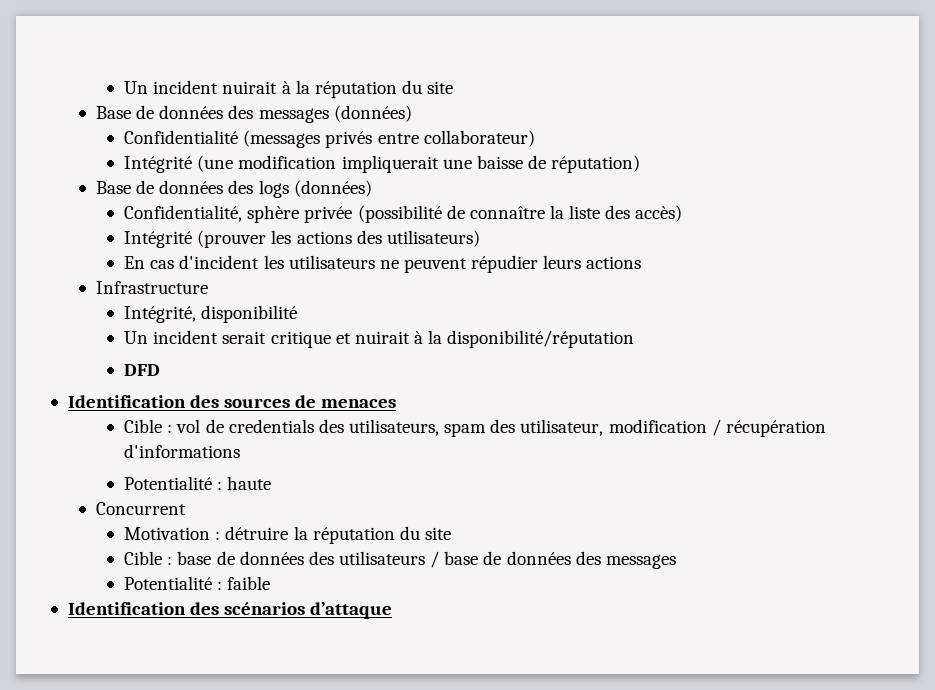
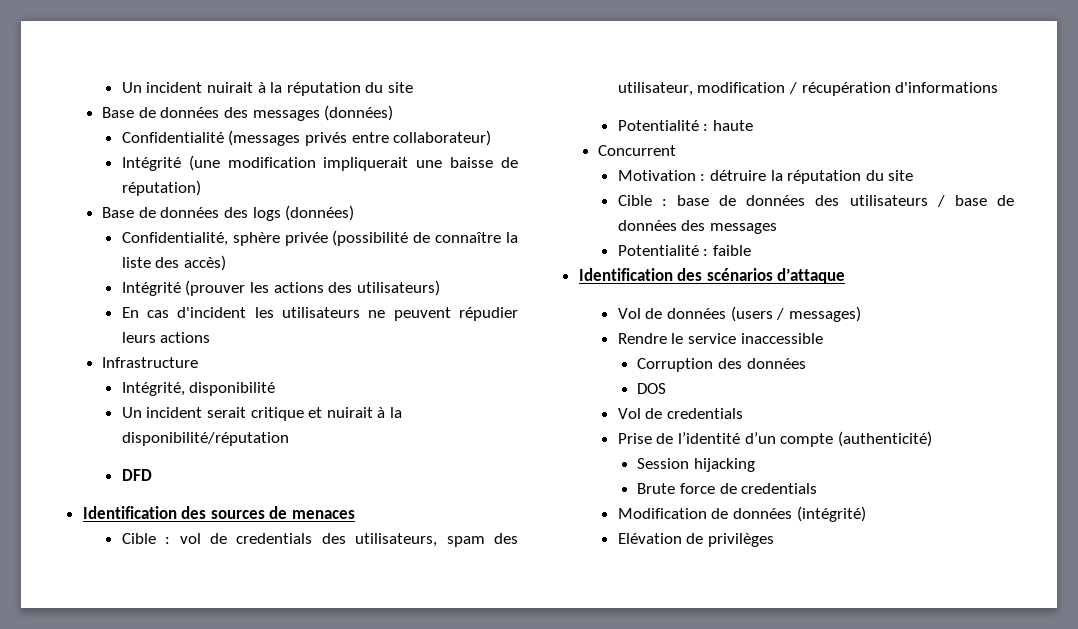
+ Vol de données (users / messages)
+ Rendre le service inaccessible
+ Corruption des données
+ DOS
+ Vol de credentials
+ Prise de l’identité d’un compte (authenticité)
+ Session hijacking
+ Brute force de credentials
+ Modification de données (intégrité)
+ Elévation de privilèges

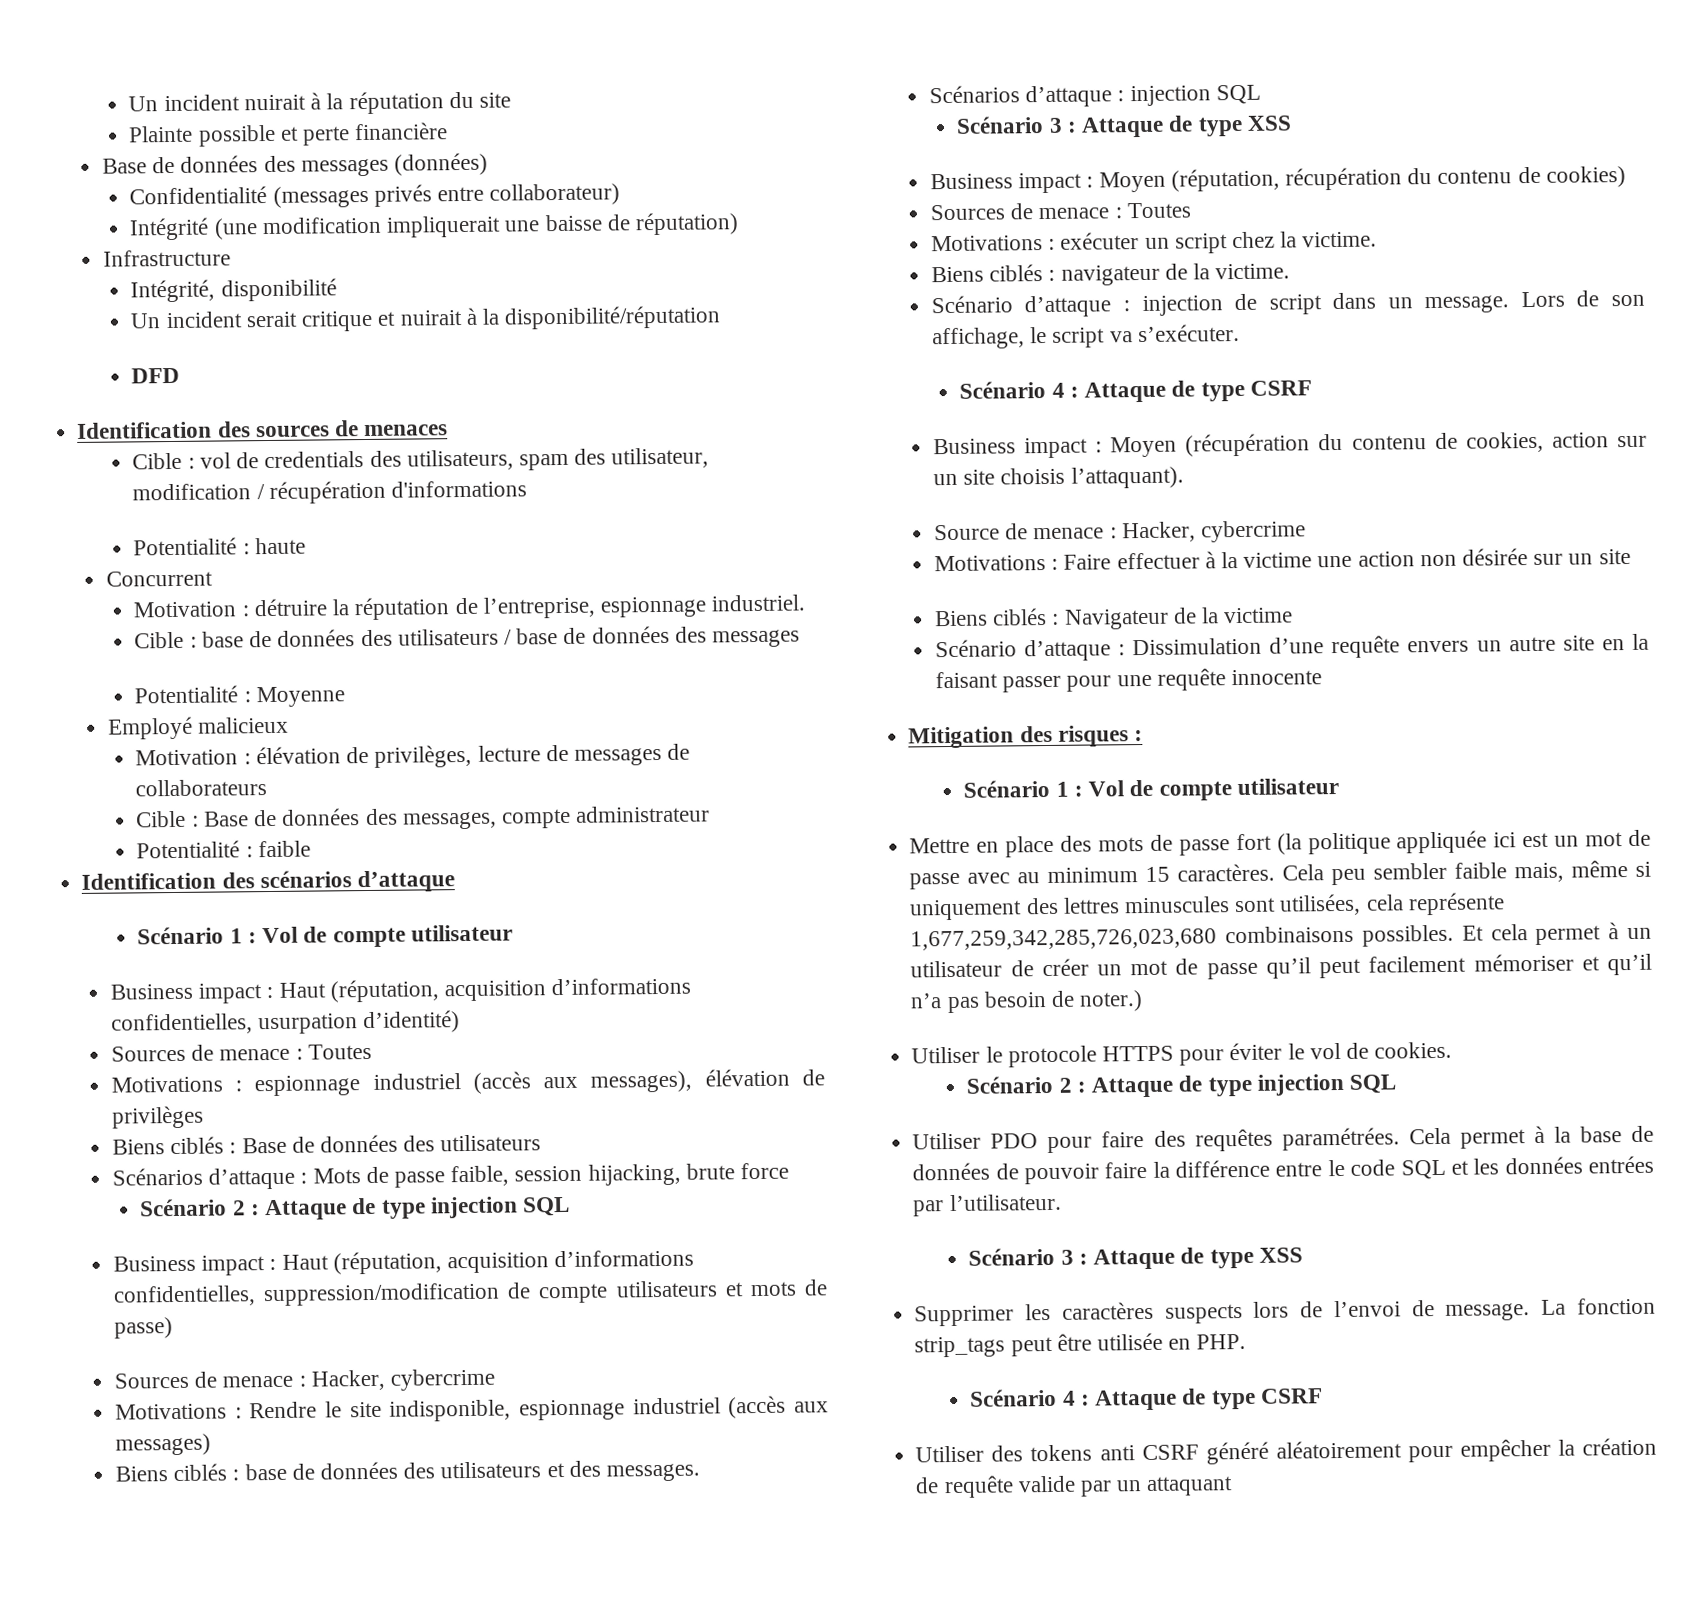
+ Plainte possible et perte financière
- Base de données des logs (données)
- Confidentialité, sphère privée (possibilité de connaître la liste des accès)
- Intégrité (prouver les actions des utilisateurs)
- En cas d'incident les utilisateurs ne peuvent répudier leurs actions
- Motivation : détruire la réputation du site
+ Motivation : détruire la réputation de l’entreprise, espionnage industriel.
+ Potentialité : Moyenne
+ Employé malicieux
+ Motivation : élévation de privilèges, lecture de messages de collaborateurs
+ Cible : Base de données des messages, compte administrateur
  Identification des scénarios d’attaque
- Vol de données (users / messages)
- Rendre le service inaccessible
- Corruption des données
- DOS
- Vol de credentials
- Prise de l’identité d’un compte (authenticité)
- Session hijacking
- Brute force de credentials
- Modification de données (intégrité)
- Elévation de privilèges
+ Scénario 1 : Vol de compte utilisateur
+ Business impact : Haut (réputation, acquisition d’informations confidentielles, usurpation d’identité)
+ Sources de menace : Toutes
+ Motivations : espionnage industriel (accès aux messages), élévation de privilèges
+ Biens ciblés : Base de données des utilisateurs
+ Scénarios d’attaque : Mots de passe faible, session hijacking, brute force
+ Scénario 2 : Attaque de type injection SQL
+ Business impact : Haut (réputation, acquisition d’informations confidentielles, suppression/modification de compte utilisateurs et mots de passe)
+ Sources de menace : Hacker, cybercrime
+ Motivations : Rendre le site indisponible, espionnage industriel (accès aux messages)
+ Biens ciblés : base de données des utilisateurs et des messages.
+ Scénarios d’attaque : injection SQL
+ Scénario 3 : Attaque de type XSS
+ Business impact : Moyen (réputation, récupération du contenu de cookies)
+ Sources de menace : Toutes
+ Motivations : exécuter un script chez la victime.
+ Biens ciblés : navigateur de la victime.
+ Scénario d’attaque : injection de script dans un message. Lors de son affichage, le script va s’exécuter.
+ Scénario 4 : Attaque de type CSRF
+ Business impact : Moyen (récupération du contenu de cookies, action sur un site choisis l’attaquant).
+ Source de menace : Hacker, cybercrime
+ Motivations : Faire effectuer à la victime une action non désirée sur un site
+ Biens ciblés : Navigateur de la victime
+ Scénario d’attaque : Dissimulation d’une requête envers un autre site en la faisant passer pour une requête innocente
+ Mitigation des risques :
+ Scénario 1 : Vol de compte utilisateur
+ Mettre en place des mots de passe fort (la politique appliquée ici est un mot de passe avec au minimum 15 caractères. Cela peu sembler faible mais, même si uniquement des lettres minuscules sont utilisées, cela représente 1,677,259,342,285,726,023,680 combinaisons possibles. Et cela permet à un utilisateur de créer un mot de passe qu’il peut facilement mémoriser et qu’il n’a pas besoin de noter.)
+ Utiliser le protocole HTTPS pour éviter le vol de cookies.
+ Scénario 2 : Attaque de type injection SQL
+ Utiliser PDO pour faire des requêtes paramétrées. Cela permet à la base de données de pouvoir faire la différence entre le code SQL et les données entrées par l’utilisateur.
+ Scénario 3 : Attaque de type XSS
+ Supprimer les caractères suspects lors de l’envoi de message. La fonction strip_tags peut être utilisée en PHP.
+ Scénario 4 : Attaque de type CSRF
+ Utiliser des tokens anti CSRF généré aléatoirement pour empêcher la création de requête valide par un attaquant

